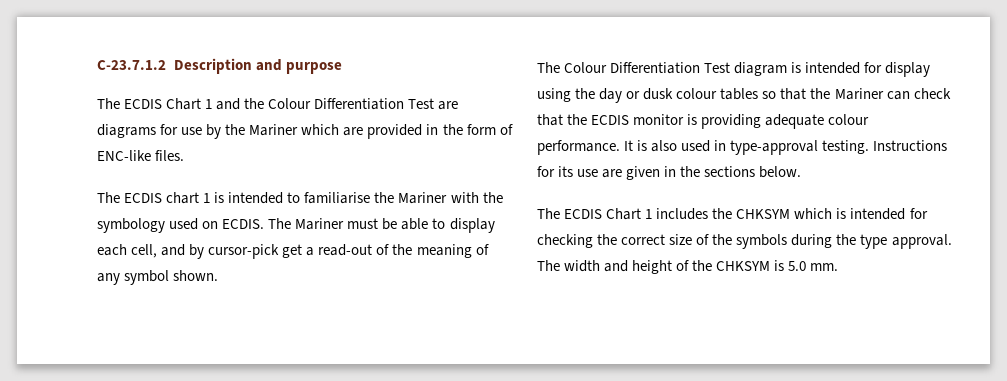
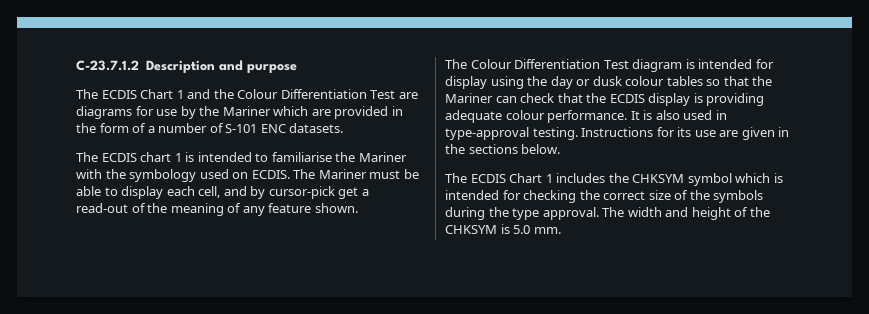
- The ECDIS Chart 1 and the Colour Differentiation Test are diagrams for use by the Mariner which are provided in the form of ENC-like files.
+ The ECDIS Chart 1 and the Colour Differentiation Test are diagrams for use by the Mariner which are provided in the form of a number of S-101 ENC datasets.
- The Mariner must be able to display each cell, and by cursor-pick get a read-out of the meaning of any symbol shown.
+ The Mariner must be able to display each cell, and by cursor-pick get a read-out of the meaning of any feature shown.
- The Colour Differentiation Test diagram is intended for display using the day or dusk colour tables so that the Mariner can check that the ECDIS monitor is providing adequate colour performance.
+ The Colour Differentiation Test diagram is intended for display using the day or dusk colour tables so that the Mariner can check that the ECDIS display is providing adequate colour performance.
- The ECDIS Chart 1 includes the CHKSYM which is intended for checking the correct size of the symbols during the type approval.
+ The ECDIS Chart 1 includes the CHKSYM symbol which is intended for checking the correct size of the symbols during the type approval.

